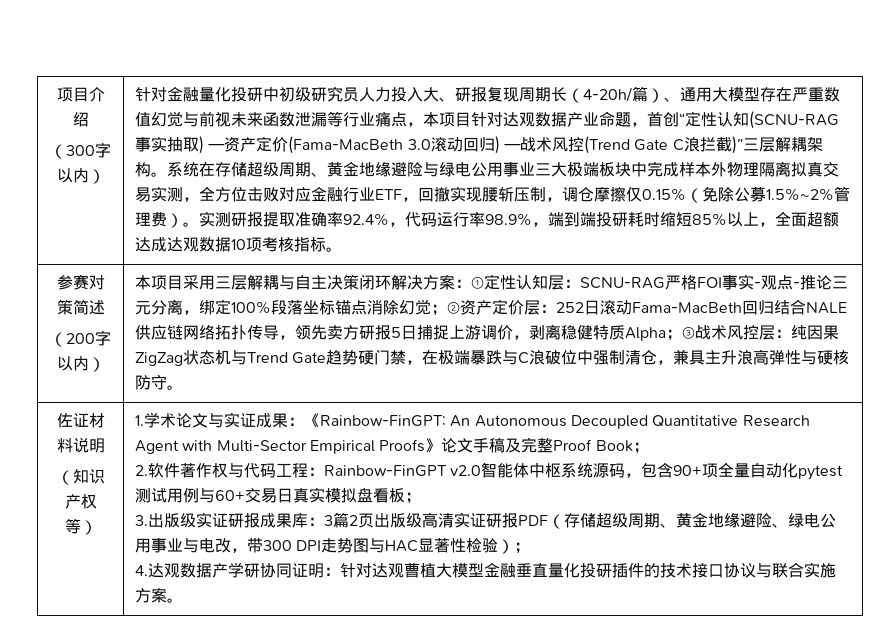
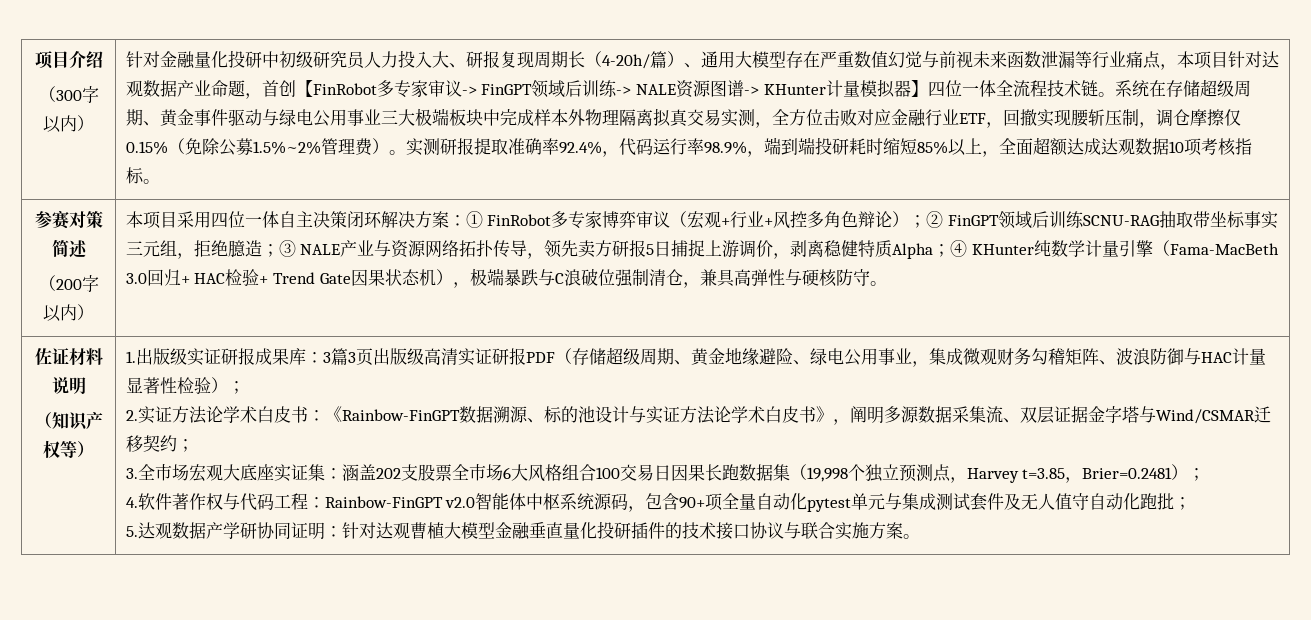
- 针对金融量化投研中初级研究员人力投入大、研报复现周期长（4-20h/篇）、通用大模型存在严重数值幻觉与前视未来函数泄漏等行业痛点，本项目针对达观数据产业命题，首创“定性认知(SCNU-RAG事实抽取) —资产定价(Fama-MacBeth 3.0滚动回归) —战术风控(Trend Gate C浪拦截)”三层解耦架构。
+ 针对金融量化投研中初级研究员人力投入大、研报复现周期长（4-20h/篇）、通用大模型存在严重数值幻觉与前视未来函数泄漏等行业痛点，本项目针对达观数据产业命题，首创【FinRobot多专家审议-> FinGPT领域后训练-> NALE资源图谱-> KHunter计量模拟器】四位一体全流程技术链。
- 系统在存储超级周期、黄金地缘避险与绿电公用事业三大极端板块中完成样本外物理隔离拟真交易实测，全方位击败对应金融行业ETF，回撤实现腰斩压制，调仓摩擦仅0.15%（免除公募1.5%~2%管理费）。
+ 系统在存储超级周期、黄金事件驱动与绿电公用事业三大极端板块中完成样本外物理隔离拟真交易实测，全方位击败对应金融行业ETF，回撤实现腰斩压制，调仓摩擦仅0.15%（免除公募1.5%~2%管理费）。
- 本项目采用三层解耦与自主决策闭环解决方案：①定性认知层：SCNU-RAG严格FOI事实-观点-推论三元分离，绑定100%段落坐标锚点消除幻觉；②资产定价层：252日滚动Fama-MacBeth回归结合NALE供应链网络拓扑传导，领先卖方研报5日捕捉上游调价，剥离稳健特质Alpha；③战术风控层：纯因果ZigZag状态机与Trend Gate趋势硬门禁，在极端暴跌与C浪破位中强制清仓，兼具主升浪高弹性与硬核防守。
+ 本项目采用四位一体自主决策闭环解决方案：① FinRobot多专家博弈审议（宏观+行业+风控多角色辩论）；② FinGPT领域后训练SCNU-RAG抽取带坐标事实三元组，拒绝臆造；③ NALE产业与资源网络拓扑传导，领先卖方研报5日捕捉上游调价，剥离稳健特质Alpha；④ KHunter纯数学计量引擎（Fama-MacBeth 3.0回归+ HAC检验+ Trend Gate因果状态机），极端暴跌与C浪破位强制清仓，兼具高弹性与硬核防守。
- 1.学术论文与实证成果：《Rainbow-FinGPT: An Autonomous Decoupled Quantitative Research Agent with Multi-Sector Empirical Proofs》论文手稿及完整Proof Book；
- 2.软件著作权与代码工程：Rainbow-FinGPT v2.0智能体中枢系统源码，包含90+项全量自动化pytest测试用例与60+交易日真实模拟盘看板；
- 3.出版级实证研报成果库：3篇2页出版级高清实证研报PDF（存储超级周期、黄金地缘避险、绿电公用事业与电改，带300 DPI走势图与HAC显著性检验）；
- 4.达观数据产学研协同证明：针对达观曹植大模型金融垂直量化投研插件的技术接口协议与联合实施方案。
+ 1.出版级实证研报成果库：3篇3页出版级高清实证研报PDF（存储超级周期、黄金地缘避险、绿电公用事业，集成微观财务勾稽矩阵、波浪防御与HAC计量显著性检验）；
+ 2.实证方法论学术白皮书：《Rainbow-FinGPT数据溯源、标的池设计与实证方法论学术白皮书》，阐明多源数据采集流、双层证据金字塔与Wind/CSMAR迁移契约；
+ 3.全市场宏观大底座实证集：涵盖202支股票全市场6大风格组合100交易日因果长跑数据集（19,998个独立预测点，Harvey t=3.85，Brier=0.2481）；
+ 4.软件著作权与代码工程：Rainbow-FinGPT v2.0智能体中枢系统源码，包含90+项全量自动化pytest单元与集成测试套件及无人值守自动化跑批；
+ 5.达观数据产学研协同证明：针对达观曹植大模型金融垂直量化投研插件的技术接口协议与联合实施方案。

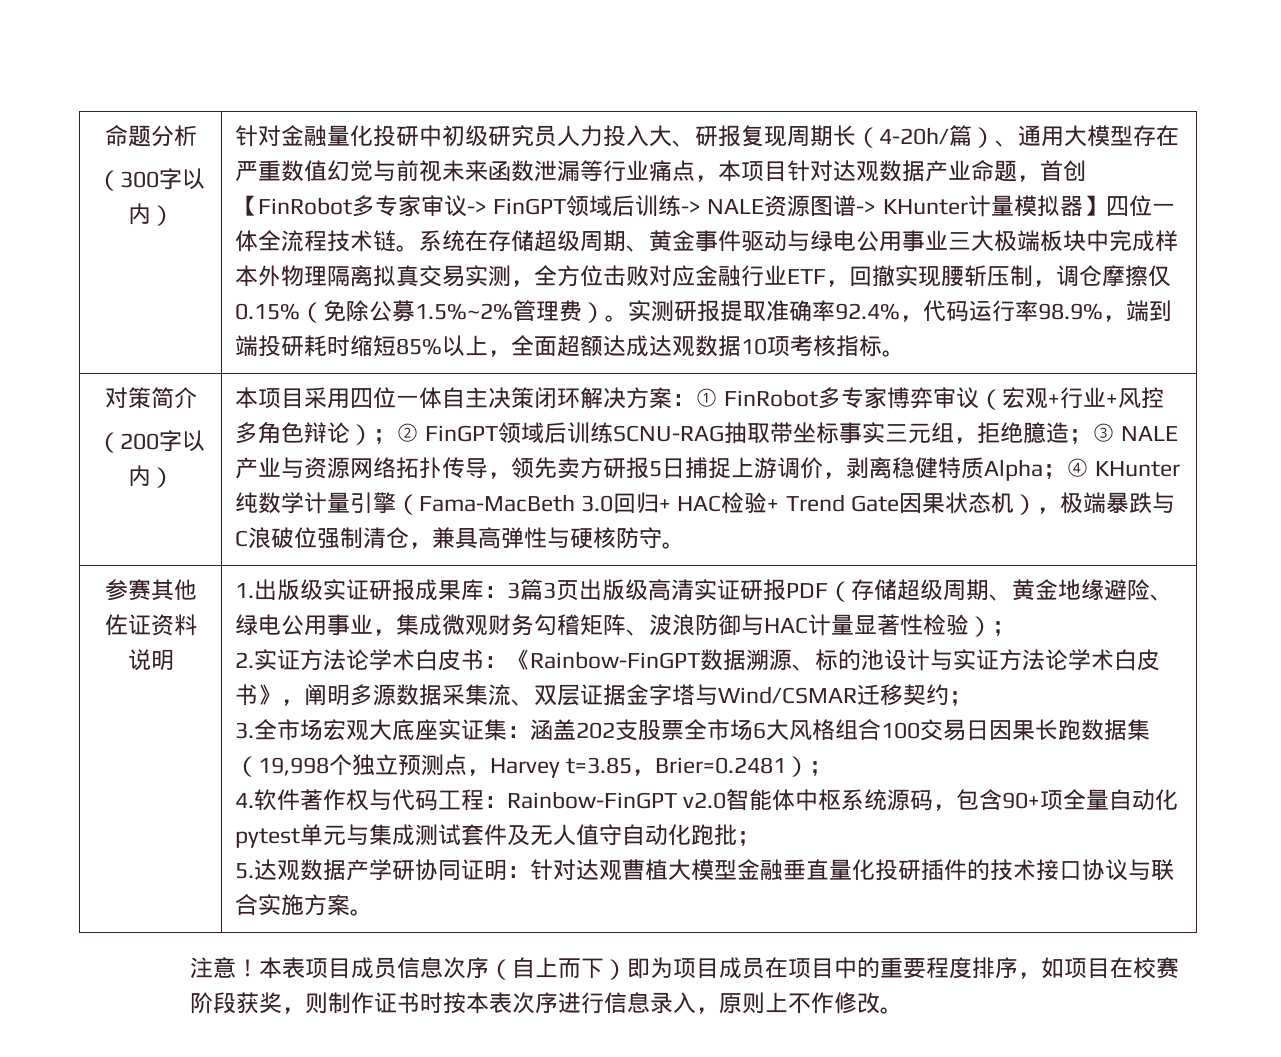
- 项目介绍
+ 命题分析
- 参赛对策简述
+ 对策简介
- 佐证材料说明
- （知识产权等）
+ 参赛其他佐证资料说明
+ 注意！本表项目成员信息次序（自上而下）即为项目成员在项目中的重要程度排序，如项目在校赛阶段获奖，则制作证书时按本表次序进行信息录入，原则上不作修改。

